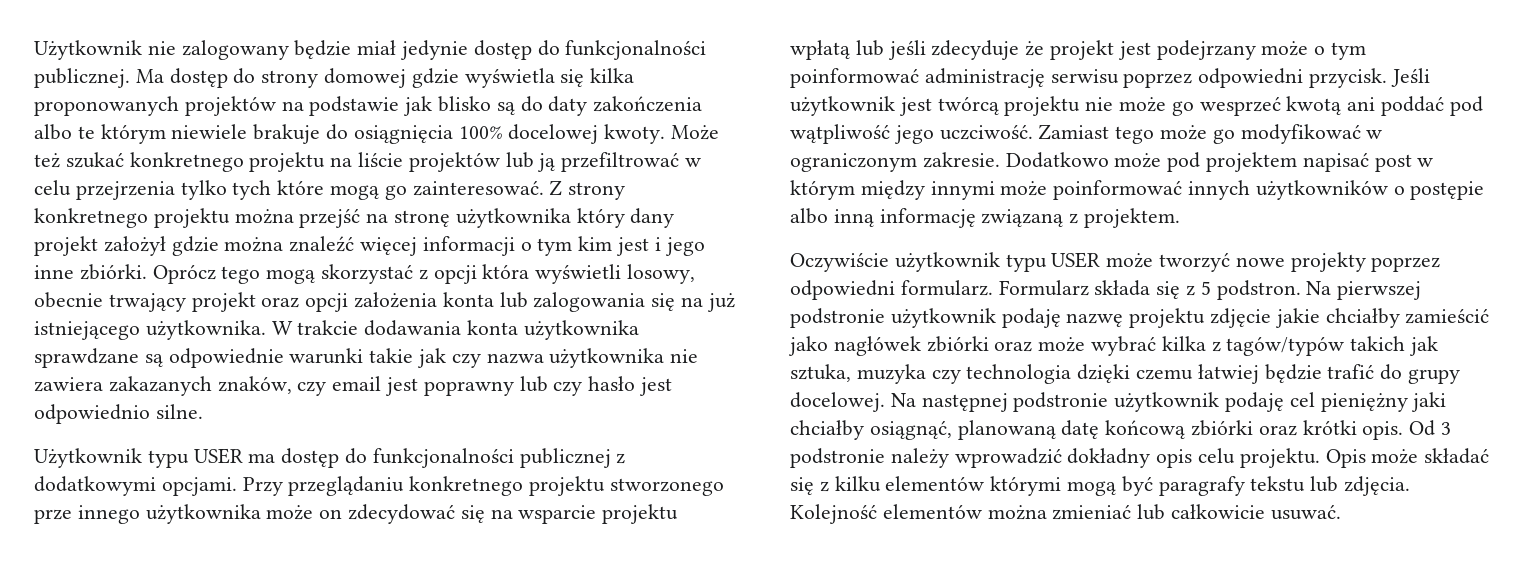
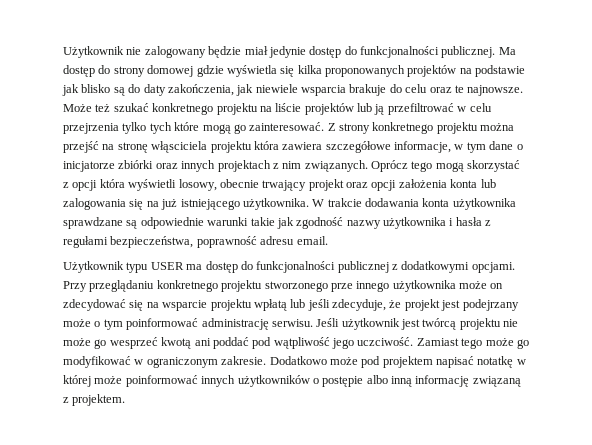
- Ma dostęp do strony domowej gdzie wyświetla się kilka proponowanych projektów na podstawie jak blisko są do daty zakończenia albo te którym niewiele brakuje do osiągnięcia 100% docelowej kwoty.
+ Ma dostęp do strony domowej gdzie wyświetla się kilka proponowanych projektów na podstawie jak blisko są do daty zakończenia, jak niewiele wsparcia brakuje do celu oraz te najnowsze.
- Z strony konkretnego projektu można przejść na stronę użytkownika który dany projekt założył gdzie można znaleźć więcej informacji o tym kim jest i jego inne zbiórki.
+ Z strony konkretnego projektu można przejść na stronę włąsciciela projektu która zawiera szczegółowe informacje, w tym dane o inicjatorze zbiórki oraz innych projektach z nim związanych.
- W trakcie dodawania konta użytkownika sprawdzane są odpowiednie warunki takie jak czy nazwa użytkownika nie zawiera zakazanych znaków, czy email jest poprawny lub czy hasło jest odpowiednio silne.
+ W trakcie dodawania konta użytkownika sprawdzane są odpowiednie warunki takie jak zgodność nazwy użytkownika i hasła z regułami bezpieczeństwa, poprawność adresu email.
- Przy przeglądaniu konkretnego projektu stworzonego prze innego użytkownika może on zdecydować się na wsparcie projektu wpłatą lub jeśli zdecyduje że projekt jest podejrzany może o tym poinformować administrację serwisu poprzez odpowiedni przycisk.
+ Przy przeglądaniu konkretnego projektu stworzonego prze innego użytkownika może on zdecydować się na wsparcie projektu wpłatą lub jeśli zdecyduje, że projekt jest podejrzany może o tym poinformować administrację serwisu.
- Dodatkowo może pod projektem napisać post w którym między innymi może poinformować innych użytkowników o postępie albo inną informację związaną z projektem.
+ Dodatkowo może pod projektem napisać notatkę w której może poinformować innych użytkowników o postępie albo inną informację związaną z projektem.
- Oczywiście użytkownik typu USER może tworzyć nowe projekty poprzez odpowiedni formularz. Formularz składa się z 5 podstron. Na pierwszej podstronie użytkownik podaję nazwę projektu zdjęcie jakie chciałby zamieścić jako nagłówek zbiórki oraz może wybrać kilka z tagów/typów takich jak sztuka, muzyka czy technologia dzięki czemu łatwiej będzie trafić do grupy docelowej. Na następnej podstronie użytkownik podaję cel pieniężny jaki chciałby osiągnąć, planowaną datę końcową zbiórki oraz krótki opis. Od 3 podstronie należy wprowadzić dokładny opis celu projektu. Opis może składać się z kilku elementów którymi mogą być paragrafy tekstu lub zdjęcia. Kolejność elementów można zmieniać lub całkowicie usuwać.

